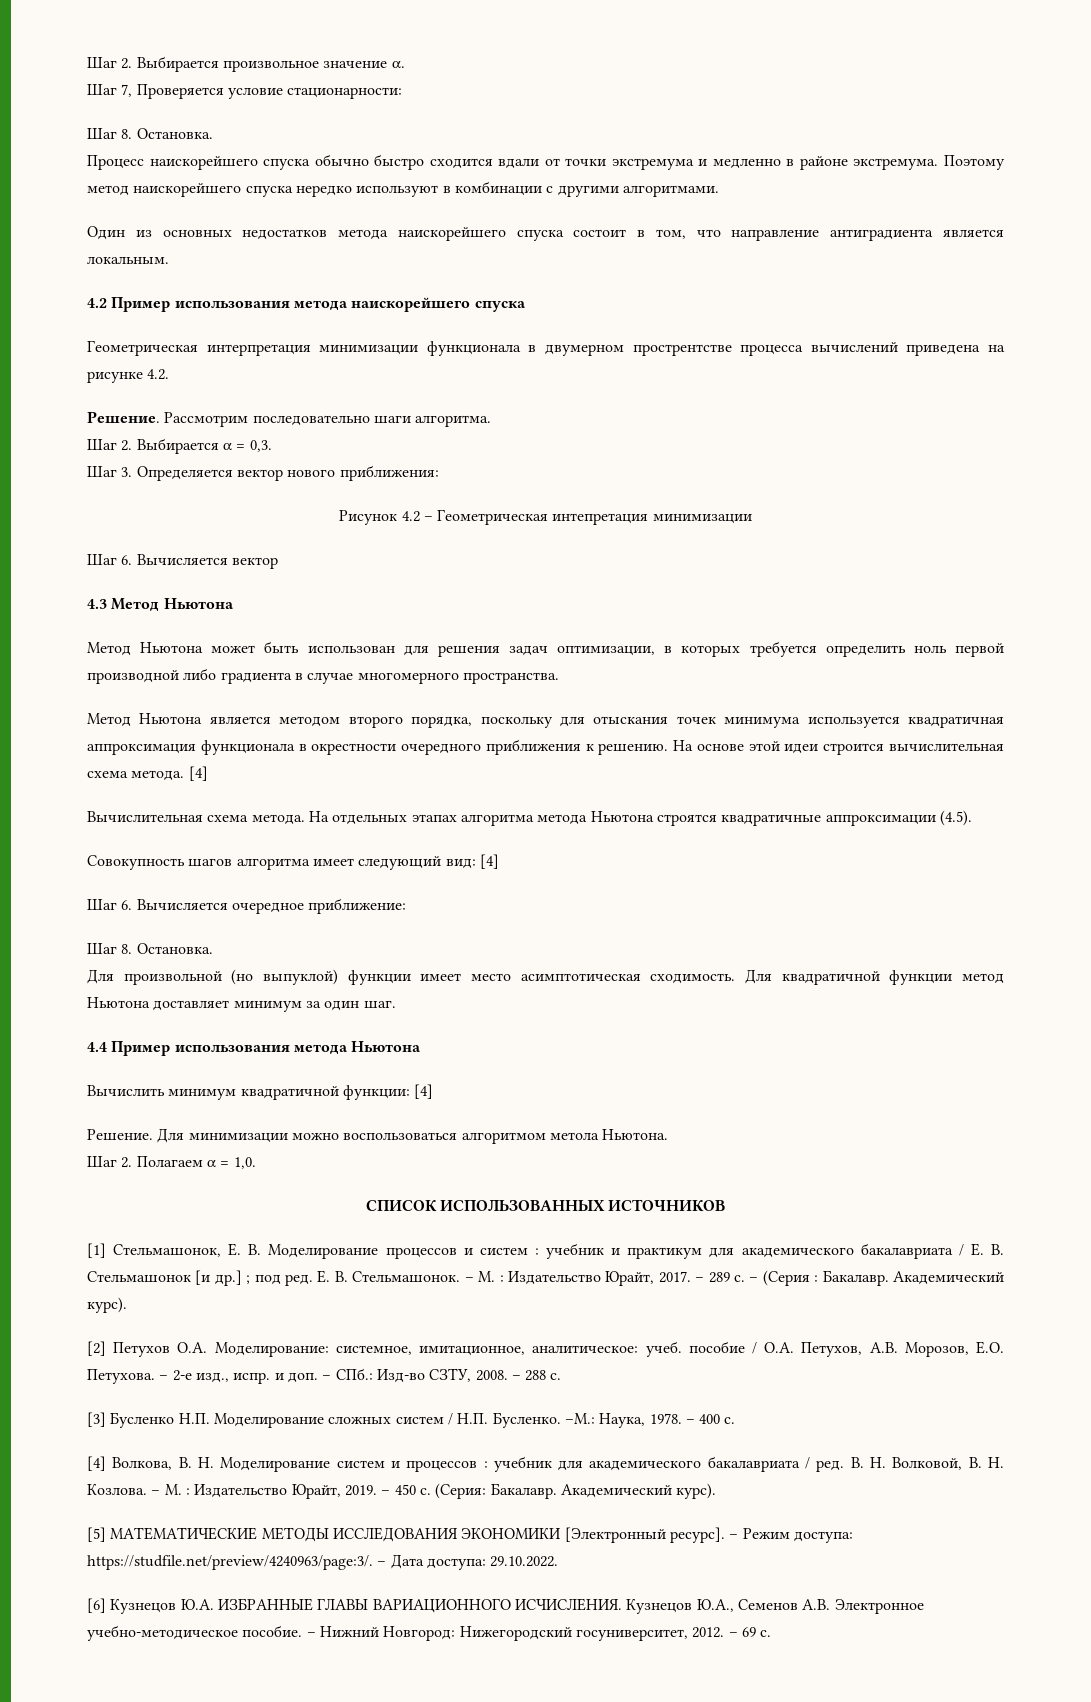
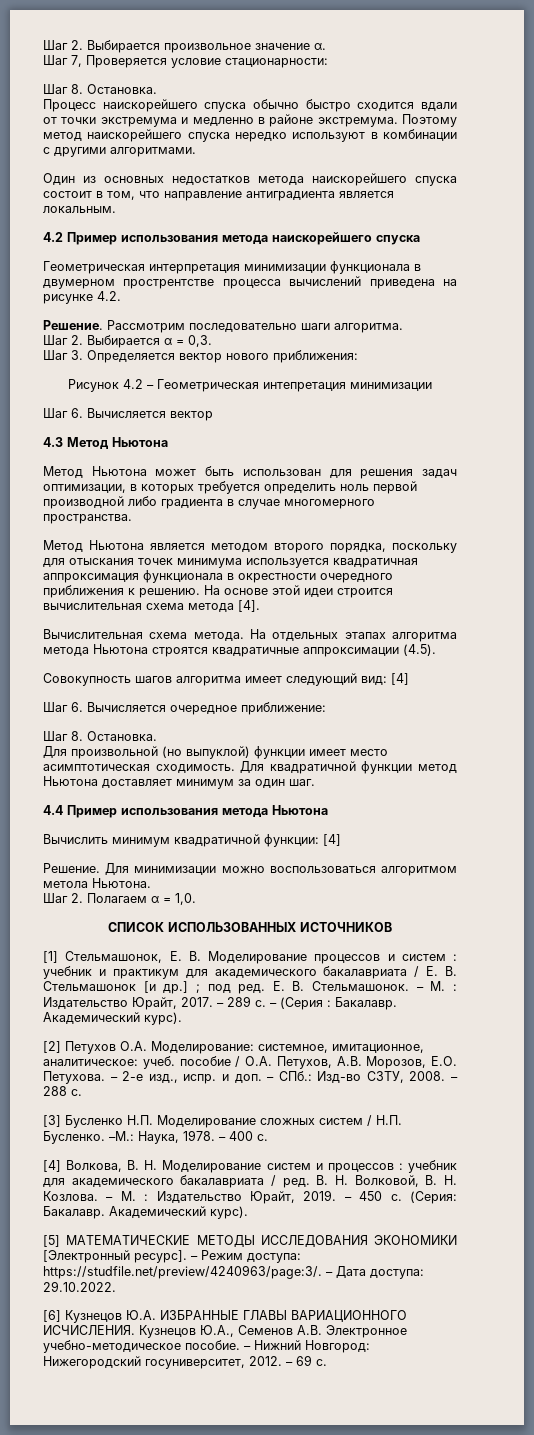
- На основе этой идеи строится вычислительная схема метода. [4]
+ На основе этой идеи строится вычислительная схема метода [4].

